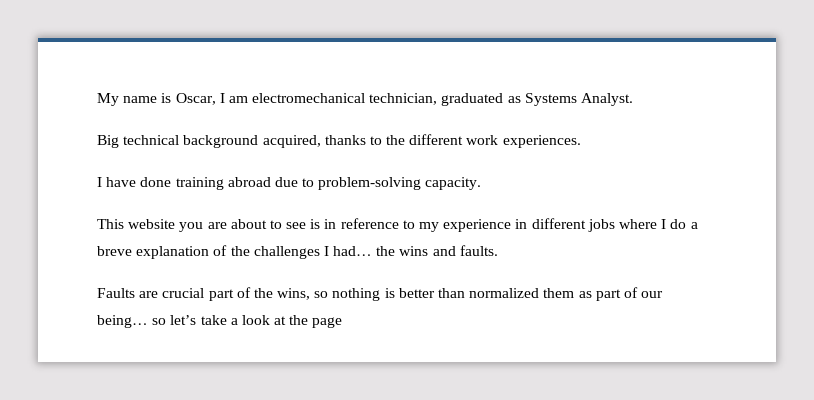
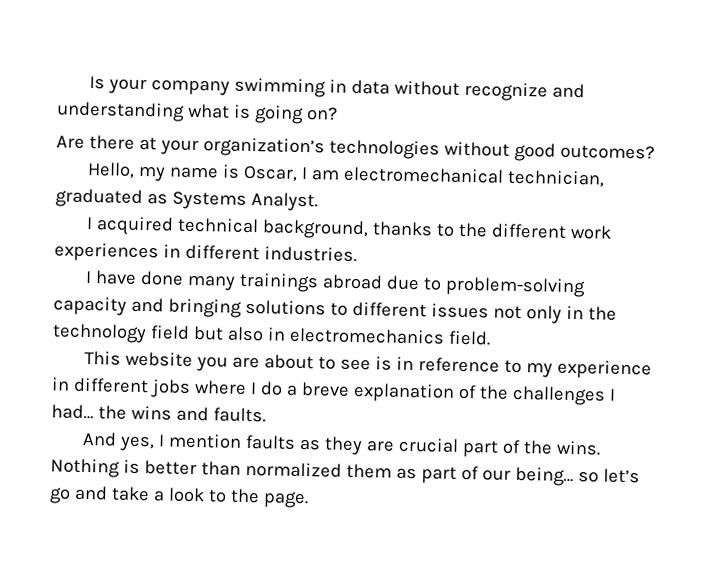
- My name is Oscar, I am electromechanical technician, graduated as Systems Analyst.
+ Is your company swimming in data without recognize and understanding what is going on?
+ Are there at your organization’s technologies without good outcomes?
+ Hello, my name is Oscar, I am electromechanical technician, graduated as Systems Analyst.
- Big technical background acquired, thanks to the different work experiences.
+ I acquired technical background, thanks to the different work experiences in different industries.
- I have done training abroad due to problem-solving capacity.
+ I have done many trainings abroad due to problem-solving capacity and bringing solutions to different issues not only in the technology field but also in electromechanics field.
- Faults are crucial part of the wins, so nothing is better than normalized them as part of our being… so let’s take a look at the page
+ And yes, I mention faults as they are crucial part of the wins. Nothing is better than normalized them as part of our being… so let’s go and take a look to the page.

